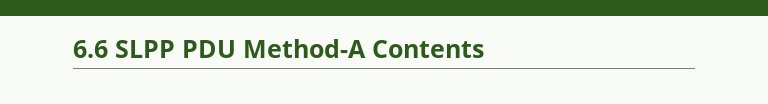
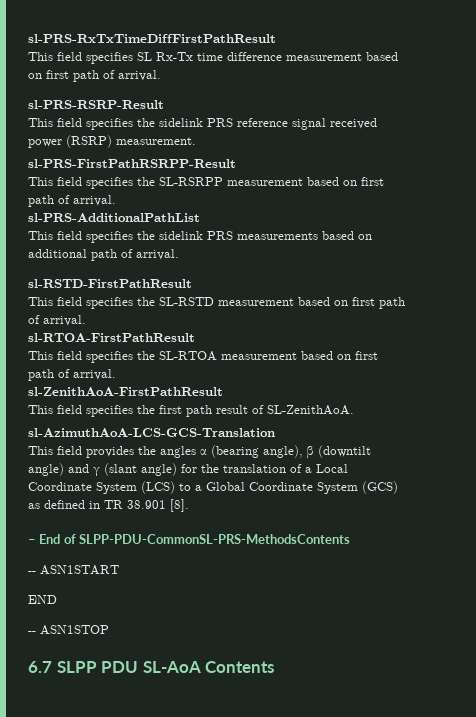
- 6.6 SLPP PDU Method-A Contents
+ sl-PRS-RxTxTimeDiffFirstPathResult
+ This field specifies SL Rx-Tx time difference measurement based on first path of arrival.
+ sl-PRS-RSRP-Result
+ This field specifies the sidelink PRS reference signal received power (RSRP) measurement.
+ sl-PRS-FirstPathRSRPP-Result
+ This field specifies the SL-RSRPP measurement based on first path of arrival.
+ sl-PRS-AdditionalPathList
+ This field specifies the sidelink PRS measurements based on additional path of arrival.
+ sl-RSTD-FirstPathResult
+ This field specifies the SL-RSTD measurement based on first path of arrival.
+ sl-RTOA-FirstPathResult
+ This field specifies the SL-RTOA measurement based on first path of arrival.
+ sl-ZenithAoA-FirstPathResult
+ This field specifies the first path result of SL-ZenithAoA.
+ sl-AzimuthAoA-LCS-GCS-Translation
+ This field provides the angles α (bearing angle), β (downtilt angle) and γ (slant angle) for the translation of a Local Coordinate System (LCS) to a Global Coordinate System (GCS) as defined in TR 38.901 [8].
+ – End of SLPP-PDU-CommonSL-PRS-MethodsContents
+ -- ASN1START
+ END
+ -- ASN1STOP
+ 6.7 SLPP PDU SL-AoA Contents

